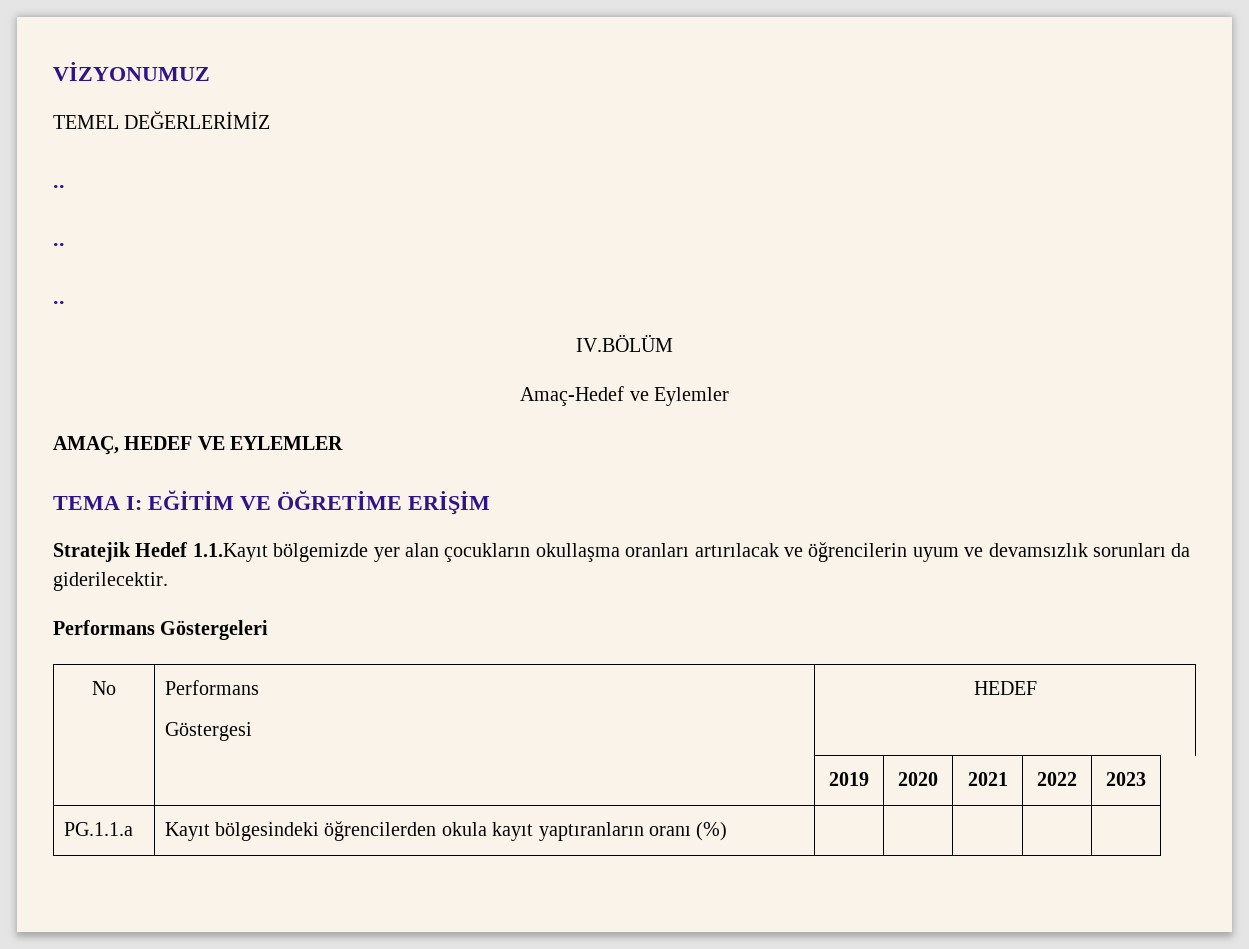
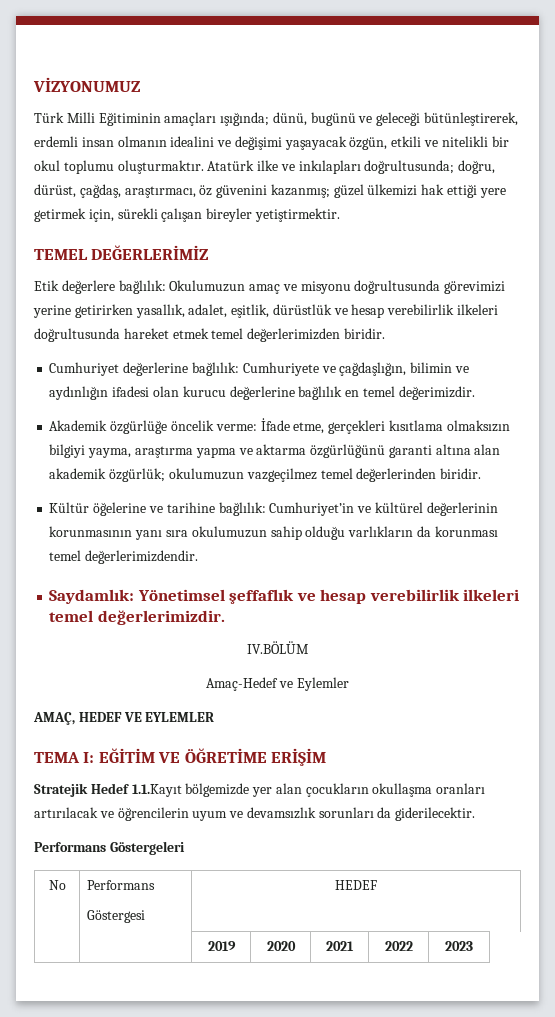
+ Türk Milli Eğitiminin amaçları ışığında; dünü, bugünü ve geleceği bütünleştirerek, erdemli insan olmanın idealini ve değişimi yaşayacak özgün, etkili ve nitelikli bir okul toplumu oluşturmaktır. Atatürk ilke ve inkılapları doğrultusunda; doğru, dürüst, çağdaş, araştırmacı, öz güvenini kazanmış; güzel ülkemizi hak ettiği yere getirmek için, sürekli çalışan bireyler yetiştirmektir.
  TEMEL DEĞERLERİMİZ
- ..
- ..
- ..
+ Etik değerlere bağlılık: Okulumuzun amaç ve misyonu doğrultusunda görevimizi yerine getirirken yasallık, adalet, eşitlik, dürüstlük ve hesap verebilirlik ilkeleri doğrultusunda hareket etmek temel değerlerimizden biridir.
+ Cumhuriyet değerlerine bağlılık: Cumhuriyete ve çağdaşlığın, bilimin ve aydınlığın ifadesi olan kurucu değerlerine bağlılık en temel değerimizdir.
+ Akademik özgürlüğe öncelik verme: İfade etme, gerçekleri kısıtlama olmaksızın bilgiyi yayma, araştırma yapma ve aktarma özgürlüğünü garanti altına alan akademik özgürlük; okulumuzun vazgeçilmez temel değerlerinden biridir.
+ Kültür öğelerine ve tarihine bağlılık: Cumhuriyet’in ve kültürel değerlerinin korunmasının yanı sıra okulumuzun sahip olduğu varlıkların da korunması temel değerlerimizdendir.
+ Saydamlık: Yönetimsel şeffaflık ve hesap verebilirlik ilkeleri temel değerlerimizdir.
- PG.1.1.a | Kayıt bölgesindeki öğrencilerden okula kayıt yaptıranların oranı (%) | | | | |

